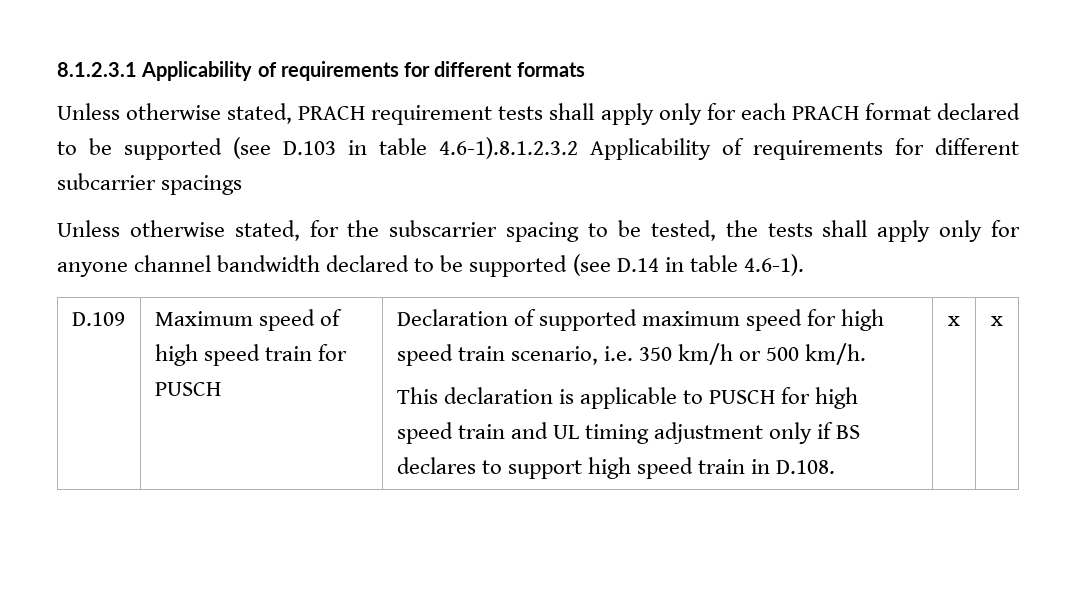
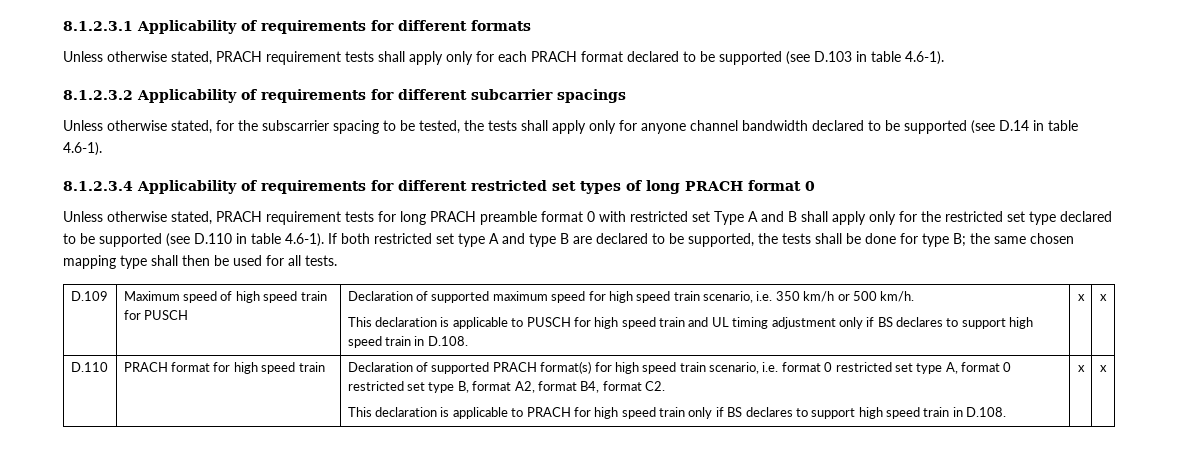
- Unless otherwise stated, PRACH requirement tests shall apply only for each PRACH format declared to be supported (see D.103 in table 4.6-1).8.1.2.3.2 Applicability of requirements for different subcarrier spacings
+ Unless otherwise stated, PRACH requirement tests shall apply only for each PRACH format declared to be supported (see D.103 in table 4.6-1).
+ 8.1.2.3.2 Applicability of requirements for different subcarrier spacings
+ 8.1.2.3.4 Applicability of requirements for different restricted set types of long PRACH format 0
+ Unless otherwise stated, PRACH requirement tests for long PRACH preamble format 0 with restricted set Type A and B shall apply only for the restricted set type declared to be supported (see D.110 in table 4.6-1). If both restricted set type A and type B are declared to be supported, the tests shall be done for type B; the same chosen mapping type shall then be used for all tests.
+ D.110 | PRACH format for high speed train | Declaration of supported PRACH format(s) for high speed train scenario, i.e. format 0 restricted set type A, format 0 restricted set type B, format A2, format B4, format C2.
+ This declaration is applicable to PRACH for high speed train only if BS declares to support high speed train in D.108. | x | x

